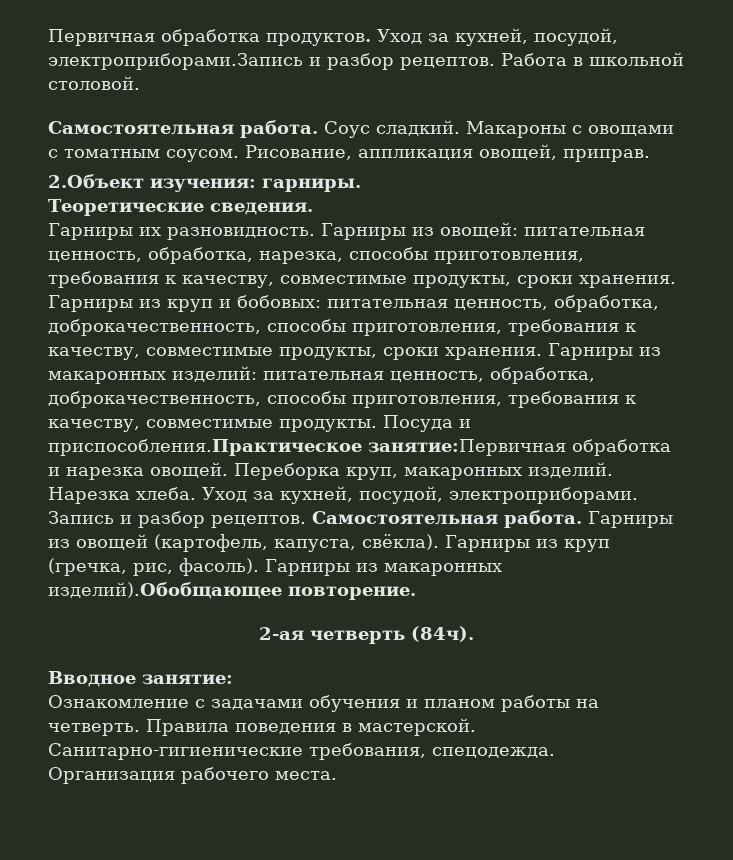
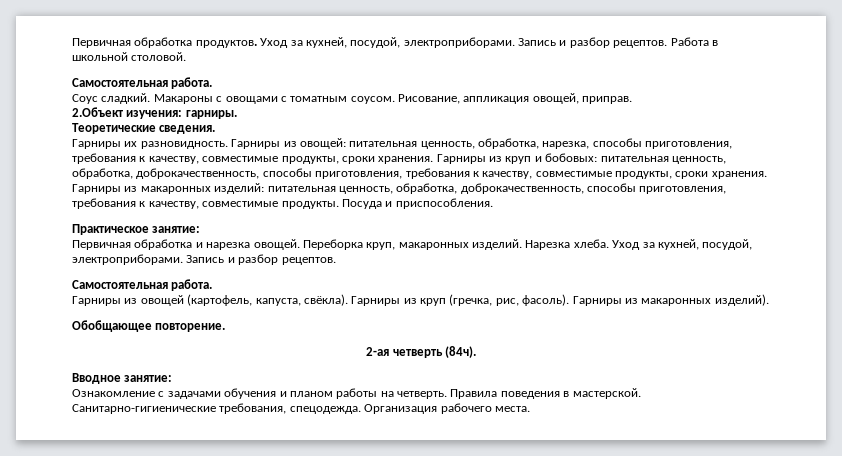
- Первичная обработка продуктов. Уход за кухней, посудой, электроприборами.Запись и разбор рецептов.
+ Первичная обработка продуктов. Уход за кухней, посудой, электроприборами. Запись и разбор рецептов.
  Работа в школьной столовой.
- Самостоятельная работа. Соус сладкий.
+ Самостоятельная работа.
+ Соус сладкий.
- Посуда и приспособления.Практическое занятие:Первичная обработка и нарезка овощей.
+ Посуда и приспособления.
+ Практическое занятие:
+ Первичная обработка и нарезка овощей.
- Нарезка хлеба. Уход за кухней, посудой, электроприборами. Запись и разбор рецептов. Самостоятельная работа. Гарниры из овощей (картофель, капуста, свёкла).
+ Нарезка хлеба. Уход за кухней, посудой, электроприборами. Запись и разбор рецептов.
+ Самостоятельная работа.
+ Гарниры из овощей (картофель, капуста, свёкла).
- Гарниры из макаронных изделий).Обобщающее повторение.
+ Гарниры из макаронных изделий).
+ Обобщающее повторение.

